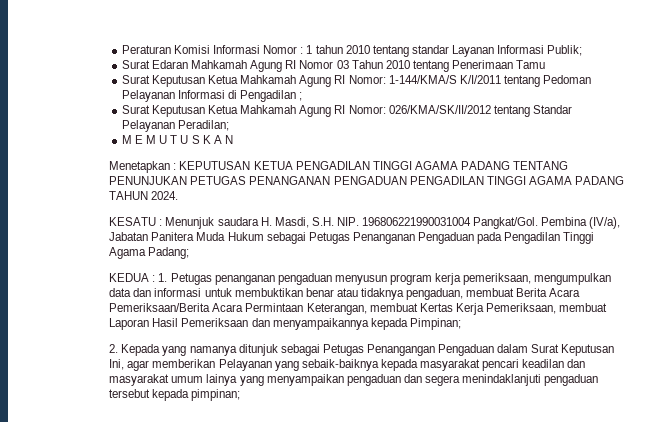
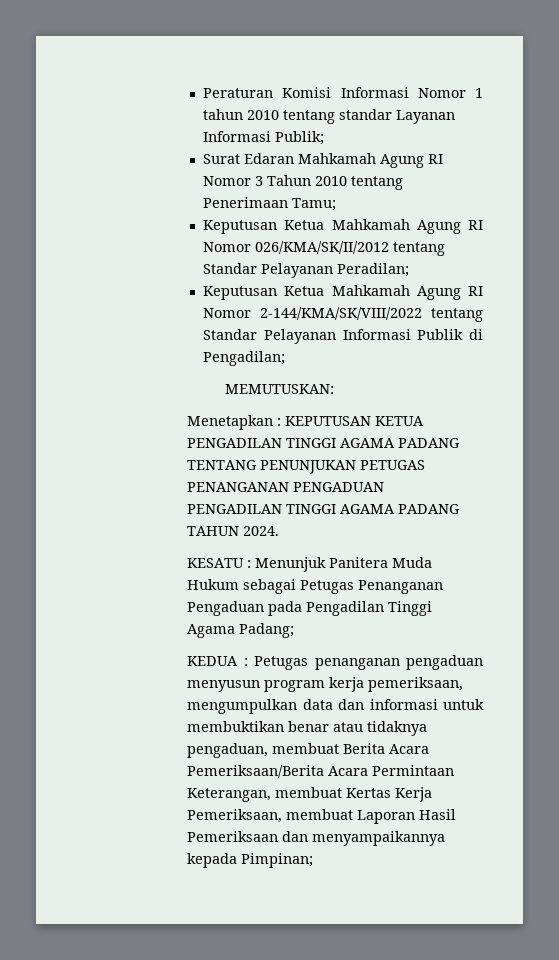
- Peraturan Komisi Informasi Nomor : 1 tahun 2010 tentang standar Layanan Informasi Publik;
+ Peraturan Komisi Informasi Nomor 1 tahun 2010 tentang standar Layanan Informasi Publik;
- Surat Edaran Mahkamah Agung RI Nomor 03 Tahun 2010 tentang Penerimaan Tamu
- Surat Keputusan Ketua Mahkamah Agung RI Nomor: 1-144/KMA/S K/I/2011 tentang Pedoman Pelayanan Informasi di Pengadilan ;
- Surat Keputusan Ketua Mahkamah Agung RI Nomor: 026/KMA/SK/II/2012 tentang Standar Pelayanan Peradilan;
+ Surat Edaran Mahkamah Agung RI Nomor 3 Tahun 2010 tentang Penerimaan Tamu;
+ Keputusan Ketua Mahkamah Agung RI Nomor 026/KMA/SK/II/2012 tentang Standar Pelayanan Peradilan;
- M E M U T U S K A N
+ Keputusan Ketua Mahkamah Agung RI Nomor 2-144/KMA/SK/VIII/2022 tentang Standar Pelayanan Informasi Publik di Pengadilan;
+ MEMUTUSKAN:
- KESATU : Menunjuk saudara H. Masdi, S.H. NIP. 196806221990031004 Pangkat/Gol. Pembina (IV/a), Jabatan Panitera Muda Hukum sebagai Petugas Penanganan Pengaduan pada Pengadilan Tinggi Agama Padang;
+ KESATU : Menunjuk Panitera Muda Hukum sebagai Petugas Penanganan Pengaduan pada Pengadilan Tinggi Agama Padang;
- KEDUA : 1. Petugas penanganan pengaduan menyusun program kerja pemeriksaan, mengumpulkan data dan informasi untuk membuktikan benar atau tidaknya pengaduan, membuat Berita Acara Pemeriksaan/Berita Acara Permintaan Keterangan, membuat Kertas Kerja Pemeriksaan, membuat Laporan Hasil Pemeriksaan dan menyampaikannya kepada Pimpinan;
+ KEDUA : Petugas penanganan pengaduan menyusun program kerja pemeriksaan, mengumpulkan data dan informasi untuk membuktikan benar atau tidaknya pengaduan, membuat Berita Acara Pemeriksaan/Berita Acara Permintaan Keterangan, membuat Kertas Kerja Pemeriksaan, membuat Laporan Hasil Pemeriksaan dan menyampaikannya kepada Pimpinan;
- 2. Kepada yang namanya ditunjuk sebagai Petugas Penangangan Pengaduan dalam Surat Keputusan Ini, agar memberikan Pelayanan yang sebaik-baiknya kepada masyarakat pencari keadilan dan masyarakat umum lainya yang menyampaikan pengaduan dan segera menindaklanjuti pengaduan tersebut kepada pimpinan;

